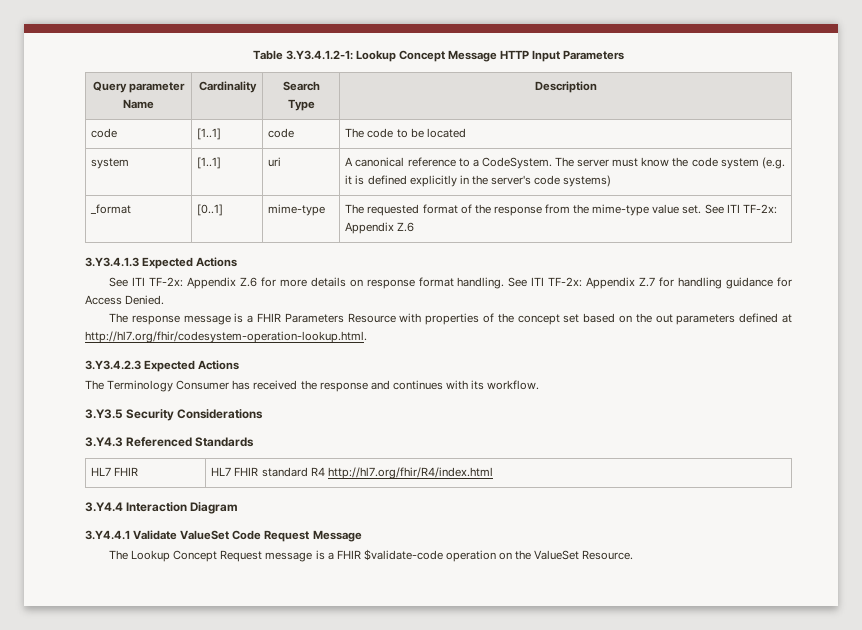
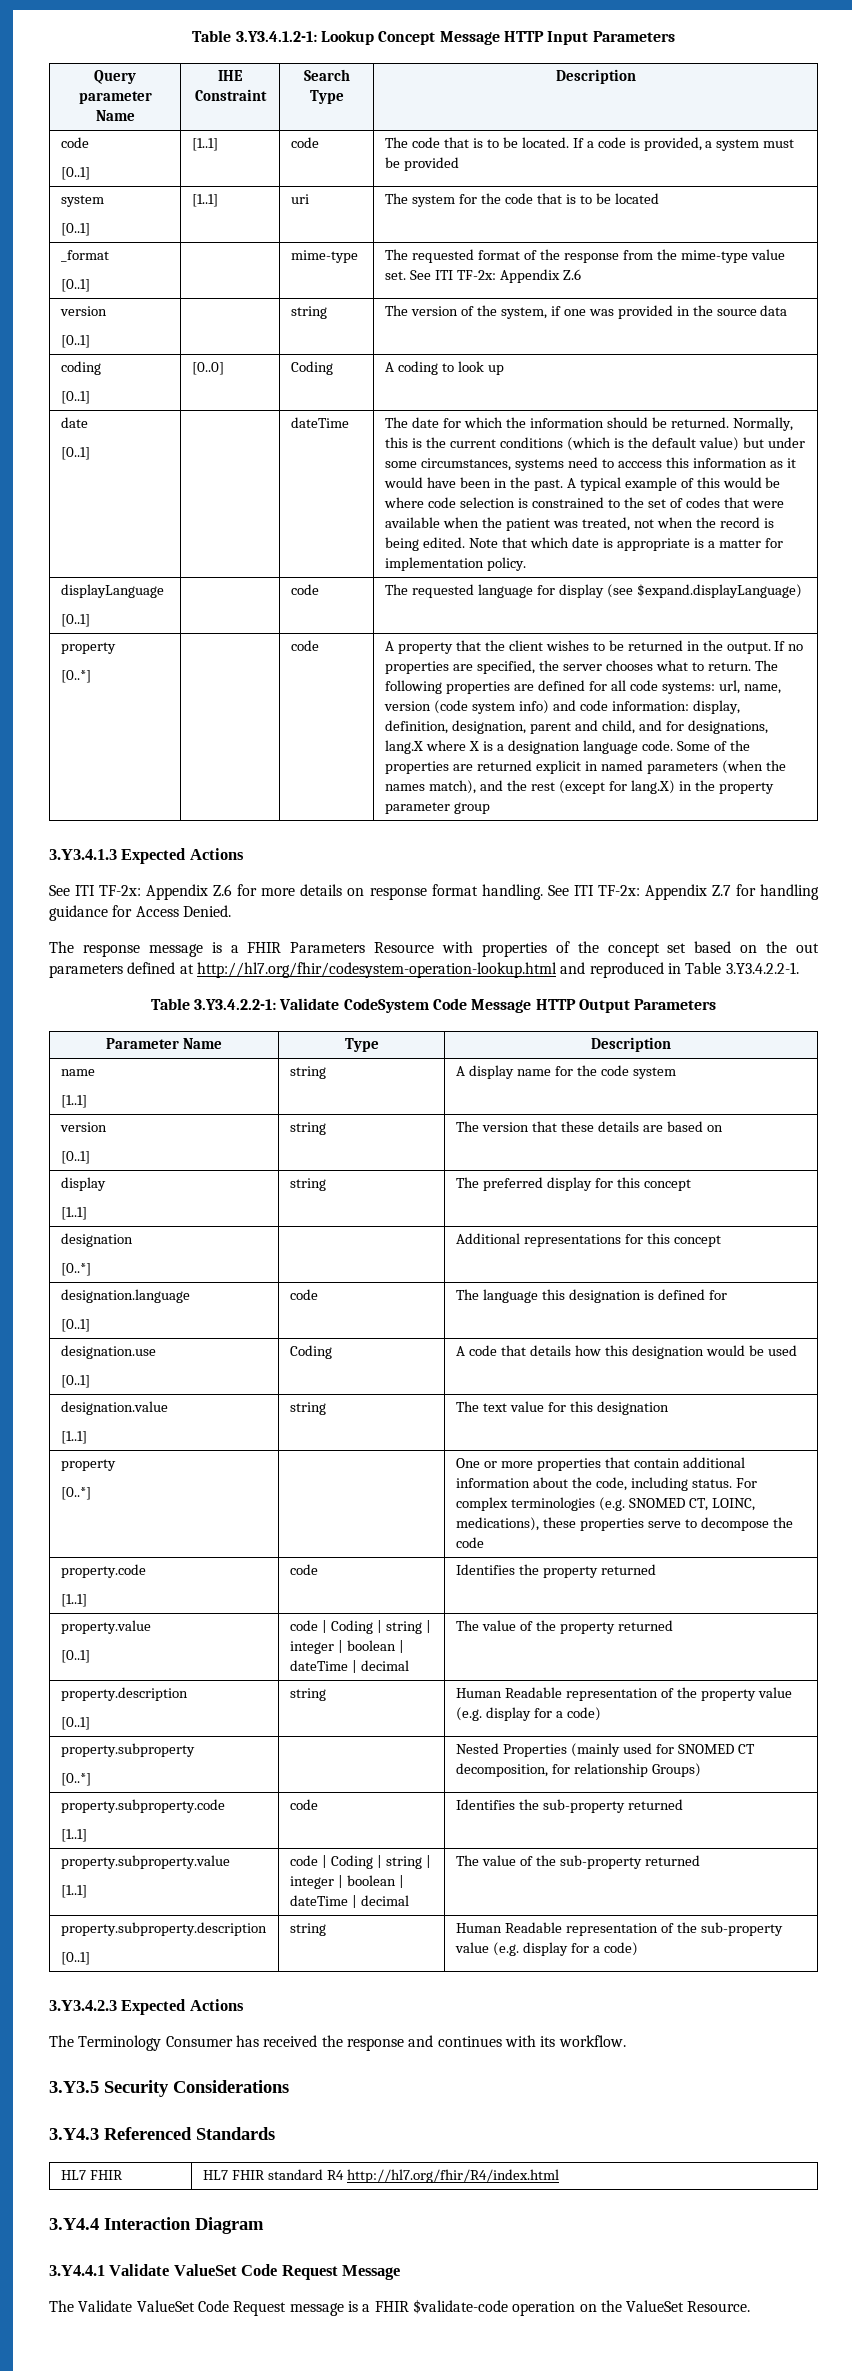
- Query parameter Name | Cardinality | Search Type | Description
- code | [1..1] | code | The code to be located
- system | [1..1] | uri | A canonical reference to a CodeSystem. The server must know the code system (e.g. it is defined explicitly in the server's code systems)
+ Query parameter Name | IHE Constraint | Search Type | Description
+ code
+ [0..1] | [1..1] | code | The code that is to be located. If a code is provided, a system must be provided
+ system
+ [0..1] | [1..1] | uri | The system for the code that is to be located
- _format | [0..1] | mime-type | The requested format of the response from the mime-type value set. See ITI TF-2x: Appendix Z.6
+ _format
+ [0..1] | | mime-type | The requested format of the response from the mime-type value set. See ITI TF-2x: Appendix Z.6
+ version
+ [0..1] | | string | The version of the system, if one was provided in the source data
+ coding
+ [0..1] | [0..0] | Coding | A coding to look up
+ date
+ [0..1] | | dateTime | The date for which the information should be returned. Normally, this is the current conditions (which is the default value) but under some circumstances, systems need to acccess this information as it would have been in the past. A typical example of this would be where code selection is constrained to the set of codes that were available when the patient was treated, not when the record is being edited. Note that which date is appropriate is a matter for implementation policy.
+ displayLanguage
+ [0..1] | | code | The requested language for display (see $expand.displayLanguage)
+ property
+ [0..*] | | code | A property that the client wishes to be returned in the output. If no properties are specified, the server chooses what to return. The following properties are defined for all code systems: url, name, version (code system info) and code information: display, definition, designation, parent and child, and for designations, lang.X where X is a designation language code. Some of the properties are returned explicit in named parameters (when the names match), and the rest (except for lang.X) in the property parameter group
- The response message is a FHIR Parameters Resource with properties of the concept set based on the out parameters defined at http://hl7.org/fhir/codesystem-operation-lookup.html.
+ The response message is a FHIR Parameters Resource with properties of the concept set based on the out parameters defined at http://hl7.org/fhir/codesystem-operation-lookup.html and reproduced in Table 3.Y3.4.2.2-1.
+ Table 3.Y3.4.2.2-1: Validate CodeSystem Code Message HTTP Output Parameters
+ Parameter Name | Type | Description
+ name
+ [1..1] | string | A display name for the code system
+ version
+ [0..1] | string | The version that these details are based on
+ display
+ [1..1] | string | The preferred display for this concept
+ designation
+ [0..*] | | Additional representations for this concept
+ designation.language
+ [0..1] | code | The language this designation is defined for
+ designation.use
+ [0..1] | Coding | A code that details how this designation would be used
+ designation.value
+ [1..1] | string | The text value for this designation
+ property
+ [0..*] | | One or more properties that contain additional information about the code, including status. For complex terminologies (e.g. SNOMED CT, LOINC, medications), these properties serve to decompose the code
+ property.code
+ [1..1] | code | Identifies the property returned
+ property.value
+ [0..1] | code | Coding | string | integer | boolean | dateTime | decimal | The value of the property returned
+ property.description
+ [0..1] | string | Human Readable representation of the property value (e.g. display for a code)
+ property.subproperty
+ [0..*] | | Nested Properties (mainly used for SNOMED CT decomposition, for relationship Groups)
+ property.subproperty.code
+ [1..1] | code | Identifies the sub-property returned
+ property.subproperty.value
+ [1..1] | code | Coding | string | integer | boolean | dateTime | decimal | The value of the sub-property returned
+ property.subproperty.description
+ [0..1] | string | Human Readable representation of the sub-property value (e.g. display for a code)
- The Lookup Concept Request message is a FHIR $validate-code operation on the ValueSet Resource.
+ The Validate ValueSet Code Request message is a FHIR $validate-code operation on the ValueSet Resource.

